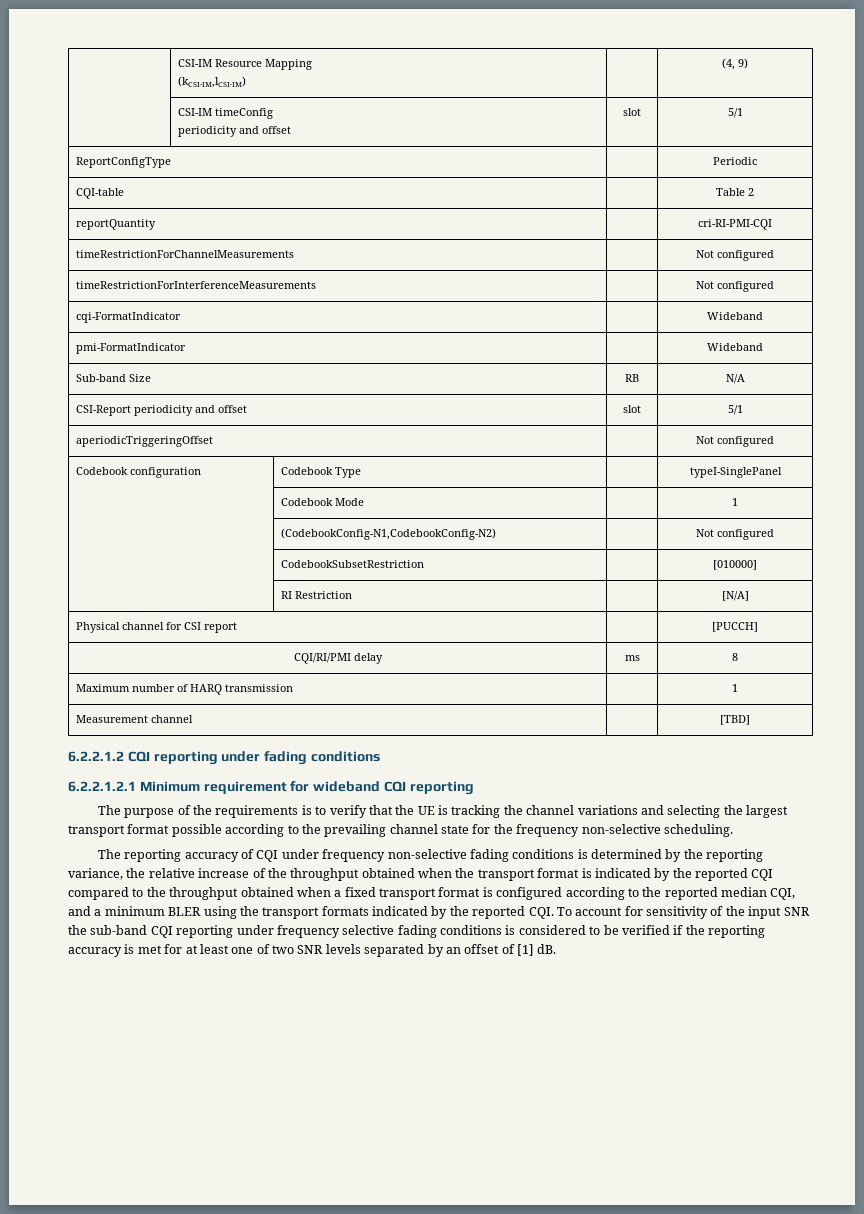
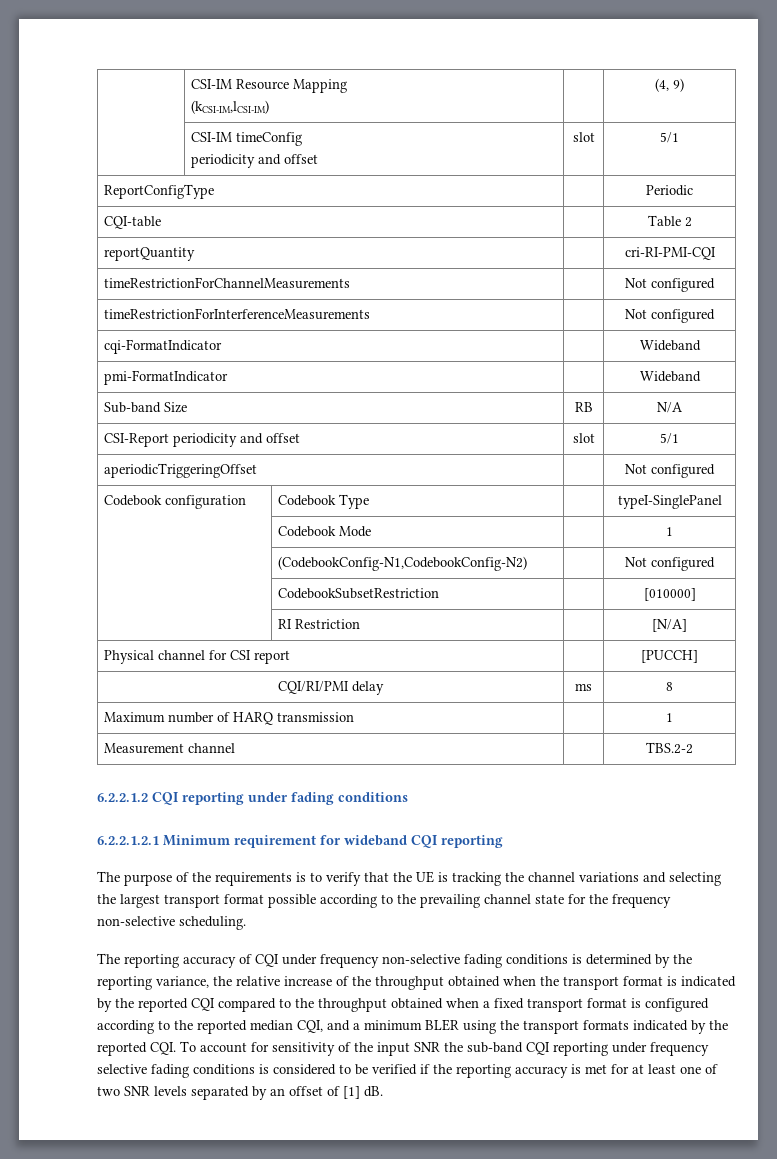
- Measurement channel | | [TBD]
+ Measurement channel | | TBS.2-2

